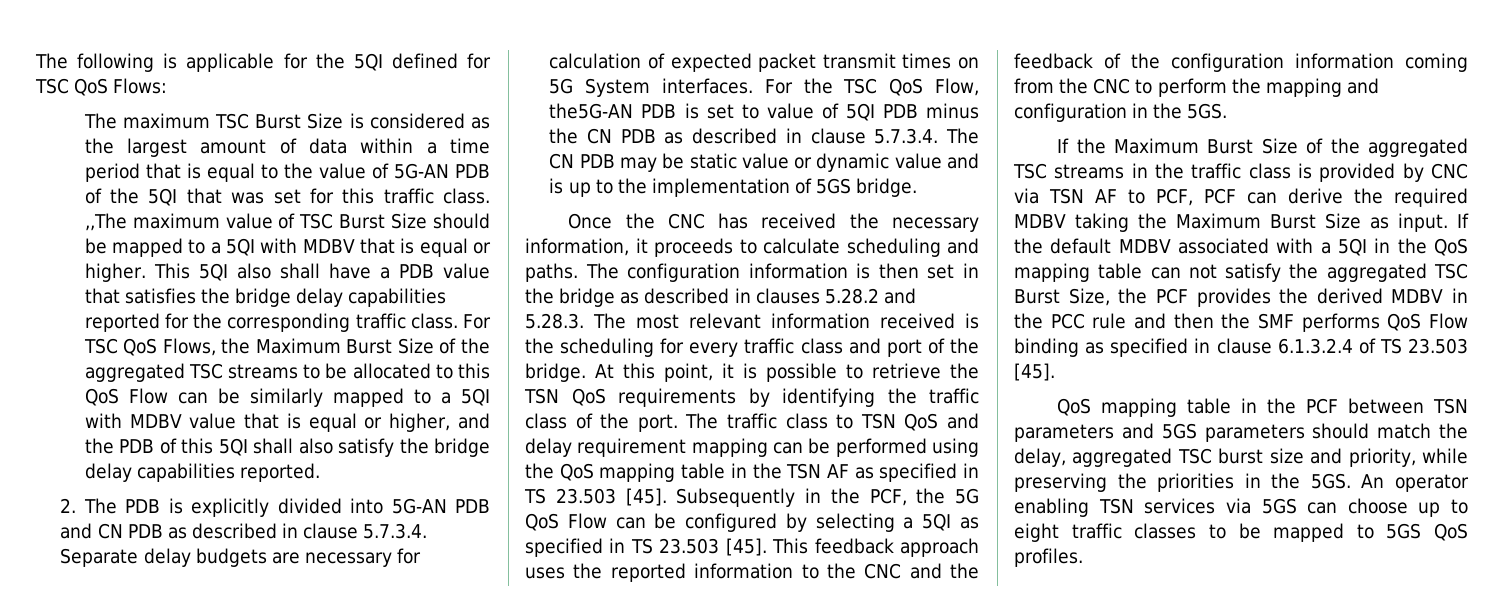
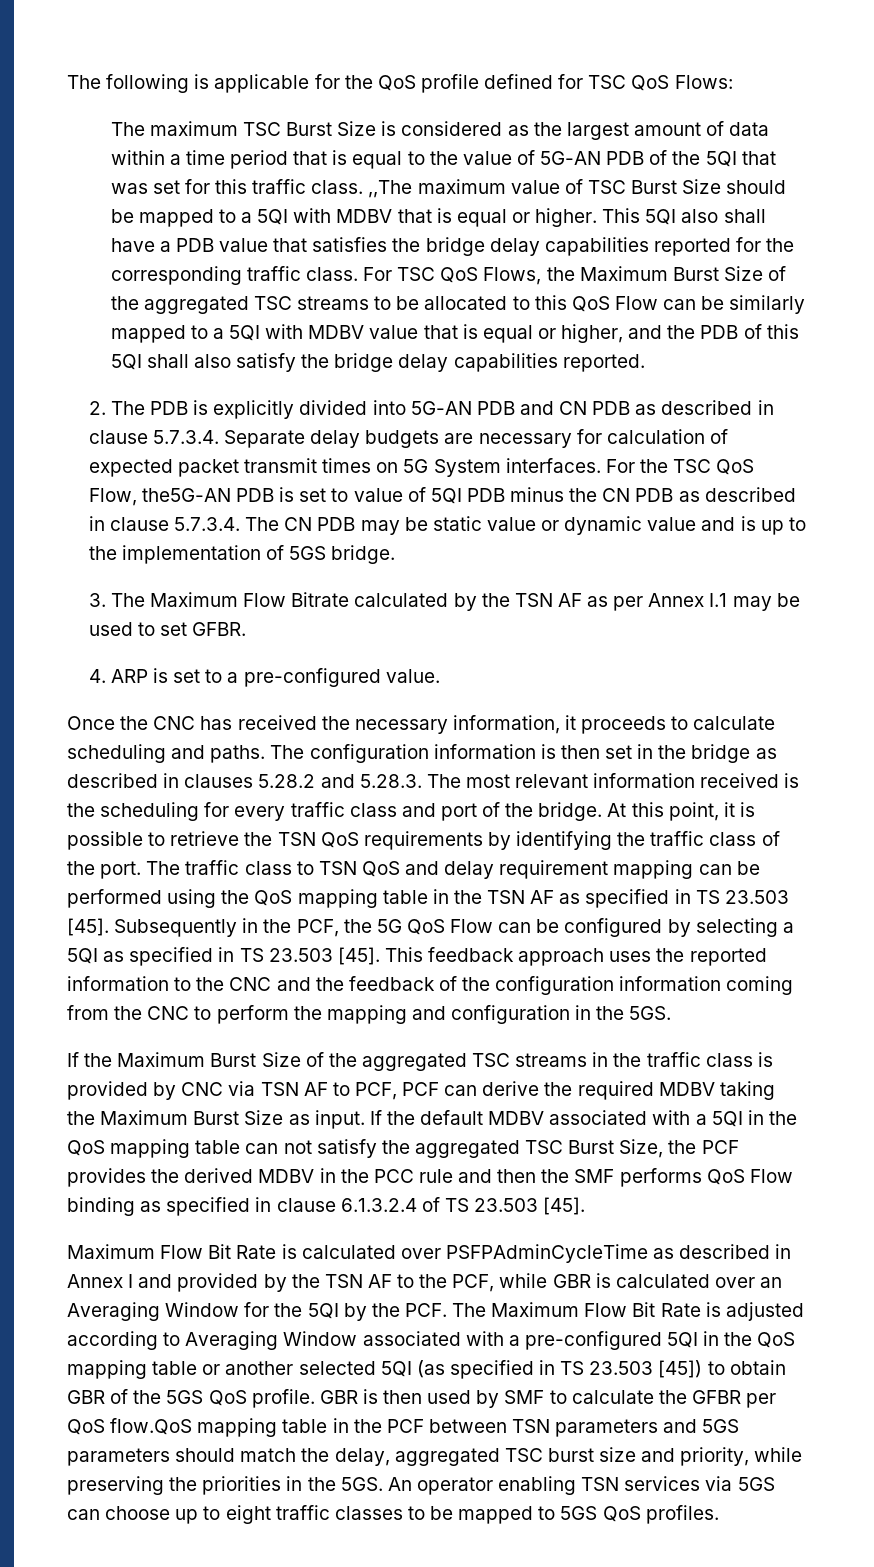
- The following is applicable for the 5QI defined for TSC QoS Flows:
+ The following is applicable for the QoS profile defined for TSC QoS Flows:
+ 3. The Maximum Flow Bitrate calculated by the TSN AF as per Annex I.1 may be used to set GFBR.
+ 4. ARP is set to a pre-configured value.
- QoS mapping table in the PCF between TSN parameters and 5GS parameters should match the delay, aggregated TSC burst size and priority, while preserving the priorities in the 5GS.
+ Maximum Flow Bit Rate is calculated over PSFPAdminCycleTime as described in Annex I and provided by the TSN AF to the PCF, while GBR is calculated over an Averaging Window for the 5QI by the PCF. The Maximum Flow Bit Rate is adjusted according to Averaging Window associated with a pre-configured 5QI in the QoS mapping table or another selected 5QI (as specified in TS 23.503 [45]) to obtain GBR of the 5GS QoS profile. GBR is then used by SMF to calculate the GFBR per QoS flow.QoS mapping table in the PCF between TSN parameters and 5GS parameters should match the delay, aggregated TSC burst size and priority, while preserving the priorities in the 5GS.

